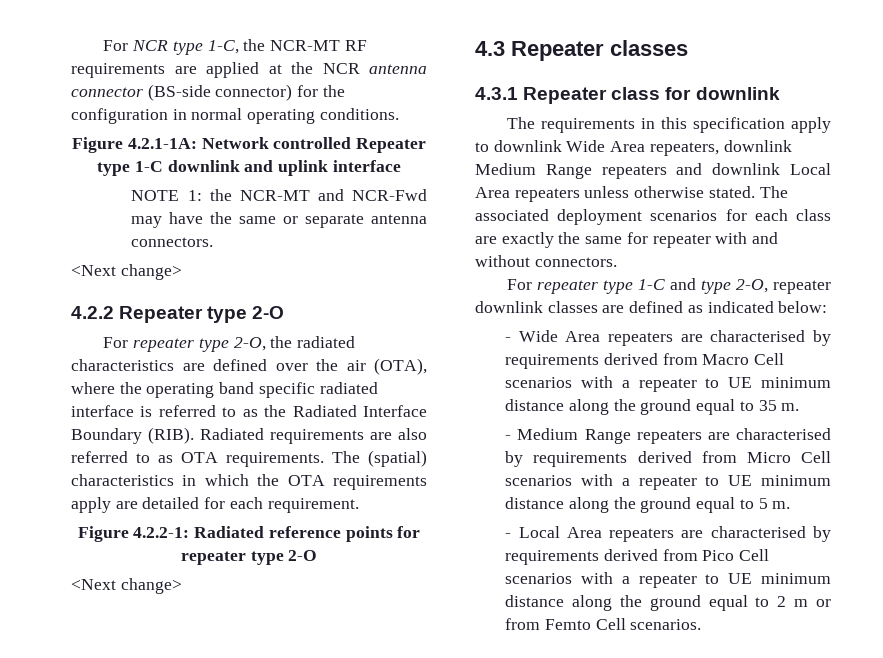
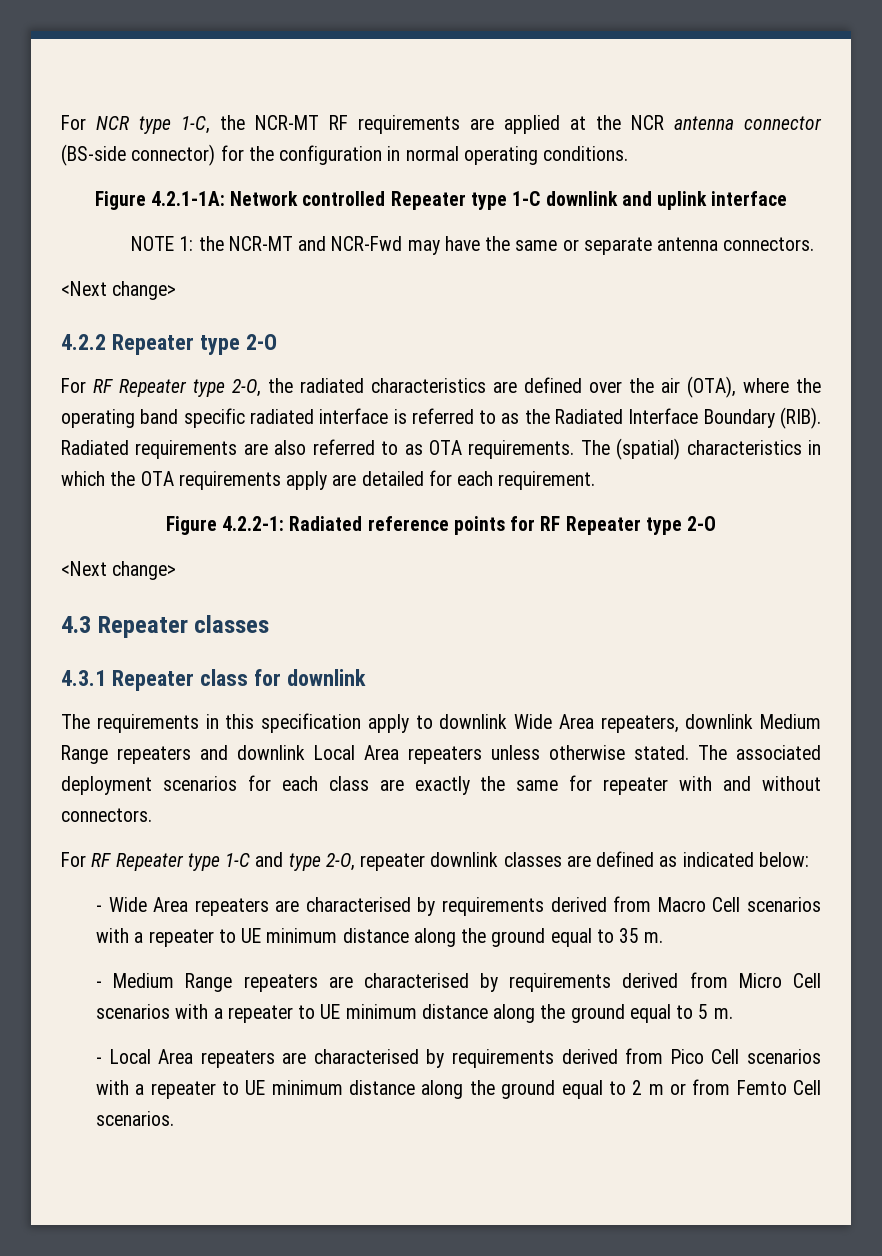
- For repeater type 2-O, the radiated characteristics are defined over the air (OTA), where the operating band specific radiated interface is referred to as the Radiated Interface Boundary (RIB).
+ For RF Repeater type 2-O, the radiated characteristics are defined over the air (OTA), where the operating band specific radiated interface is referred to as the Radiated Interface Boundary (RIB).
- Figure 4.2.2-1: Radiated reference points for repeater type 2-O
+ Figure 4.2.2-1: Radiated reference points for RF Repeater type 2-O
- For repeater type 1-C and type 2-O, repeater downlink classes are defined as indicated below:
+ For RF Repeater type 1-C and type 2-O, repeater downlink classes are defined as indicated below:

